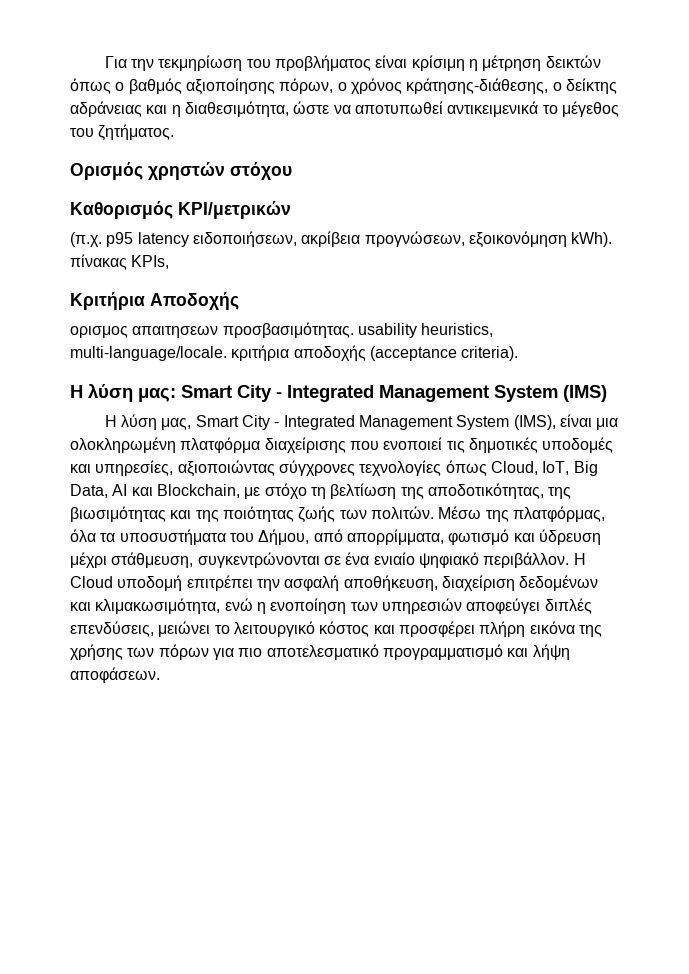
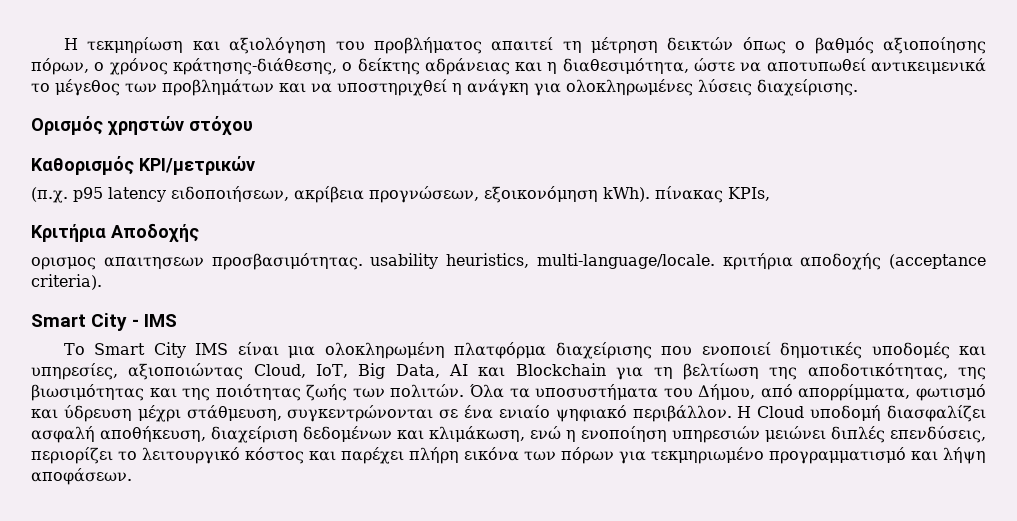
- Για την τεκμηρίωση του προβλήματος είναι κρίσιμη η μέτρηση δεικτών όπως ο βαθμός αξιοποίησης πόρων, ο χρόνος κράτησης-διάθεσης, ο δείκτης αδράνειας και η διαθεσιμότητα, ώστε να αποτυπωθεί αντικειμενικά το μέγεθος του ζητήματος.
+ Η τεκμηρίωση και αξιολόγηση του προβλήματος απαιτεί τη μέτρηση δεικτών όπως ο βαθμός αξιοποίησης πόρων, ο χρόνος κράτησης-διάθεσης, ο δείκτης αδράνειας και η διαθεσιμότητα, ώστε να αποτυπωθεί αντικειμενικά το μέγεθος των προβλημάτων και να υποστηριχθεί η ανάγκη για ολοκληρωμένες λύσεις διαχείρισης.
- Η λύση μας: Smart City - Integrated Management System (IMS)
- Η λύση μας, Smart City - Integrated Management System (IMS), είναι μια ολοκληρωμένη πλατφόρμα διαχείρισης που ενοποιεί τις δημοτικές υποδομές και υπηρεσίες, αξιοποιώντας σύγχρονες τεχνολογίες όπως Cloud, IoT, Big Data, AI και Blockchain, με στόχο τη βελτίωση της αποδοτικότητας, της βιωσιμότητας και της ποιότητας ζωής των πολιτών.
+ Smart City - ΙΜS
+ Το Smart City IMS είναι μια ολοκληρωμένη πλατφόρμα διαχείρισης που ενοποιεί δημοτικές υποδομές και υπηρεσίες, αξιοποιώντας Cloud, IoT, Big Data, AI και Blockchain για τη βελτίωση της αποδοτικότητας, της βιωσιμότητας και της ποιότητας ζωής των πολιτών.
- Μέσω της πλατφόρμας, όλα τα υποσυστήματα του Δήμου, από απορρίμματα, φωτισμό και ύδρευση μέχρι στάθμευση, συγκεντρώνονται σε ένα ενιαίο ψηφιακό περιβάλλον.
+ Όλα τα υποσυστήματα του Δήμου, από απορρίμματα, φωτισμό και ύδρευση μέχρι στάθμευση, συγκεντρώνονται σε ένα ενιαίο ψηφιακό περιβάλλον.
- Η Cloud υποδομή επιτρέπει την ασφαλή αποθήκευση, διαχείριση δεδομένων και κλιμακωσιμότητα, ενώ η ενοποίηση των υπηρεσιών αποφεύγει διπλές επενδύσεις, μειώνει το λειτουργικό κόστος και προσφέρει πλήρη εικόνα της χρήσης των πόρων για πιο αποτελεσματικό προγραμματισμό και λήψη αποφάσεων.
+ Η Cloud υποδομή διασφαλίζει ασφαλή αποθήκευση, διαχείριση δεδομένων και κλιμάκωση, ενώ η ενοποίηση υπηρεσιών μειώνει διπλές επενδύσεις, περιορίζει το λειτουργικό κόστος και παρέχει πλήρη εικόνα των πόρων για τεκμηριωμένο προγραμματισμό και λήψη αποφάσεων.

